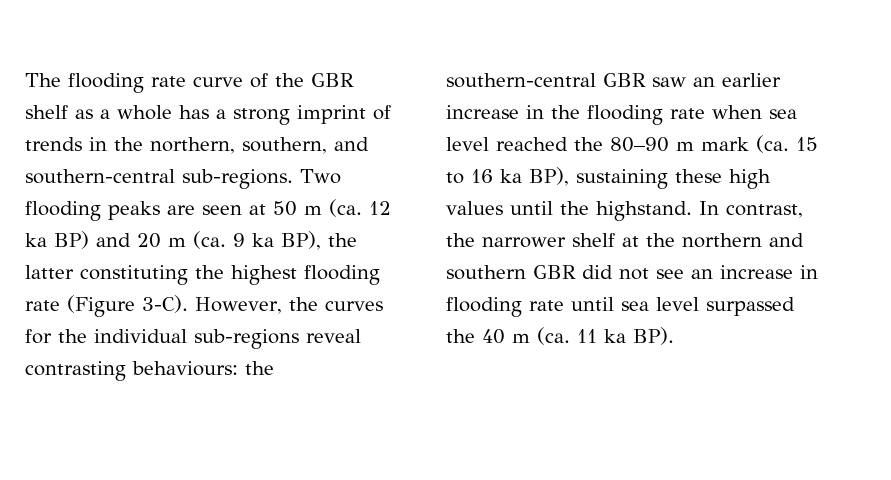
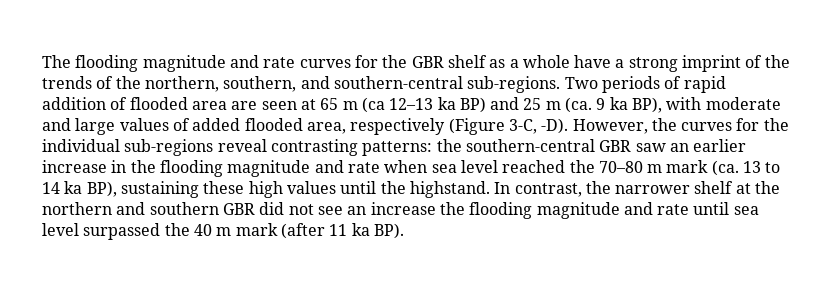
- The flooding rate curve of the GBR shelf as a whole has a strong imprint of trends in the northern, southern, and southern-central sub-regions.
+ The flooding magnitude and rate curves for the GBR shelf as a whole have a strong imprint of the trends of the northern, southern, and southern-central sub-regions.
- Two flooding peaks are seen at 50 m (ca. 12 ka BP) and 20 m (ca. 9 ka BP), the latter constituting the highest flooding rate (Figure 3-C).
+ Two periods of rapid addition of flooded area are seen at 65 m (ca 12–13 ka BP) and 25 m (ca. 9 ka BP), with moderate and large values of added flooded area, respectively (Figure 3-C, -D).
- However, the curves for the individual sub-regions reveal contrasting behaviours: the southern-central GBR saw an earlier increase in the flooding rate when sea level reached the 80–90 m mark (ca. 15 to 16 ka BP), sustaining these high values until the highstand.
+ However, the curves for the individual sub-regions reveal contrasting patterns: the southern-central GBR saw an earlier increase in the flooding magnitude and rate when sea level reached the 70–80 m mark (ca. 13 to 14 ka BP), sustaining these high values until the highstand.
- In contrast, the narrower shelf at the northern and southern GBR did not see an increase in flooding rate until sea level surpassed the 40 m (ca. 11 ka BP).
+ In contrast, the narrower shelf at the northern and southern GBR did not see an increase the flooding magnitude and rate until sea level surpassed the 40 m mark (after 11 ka BP).

